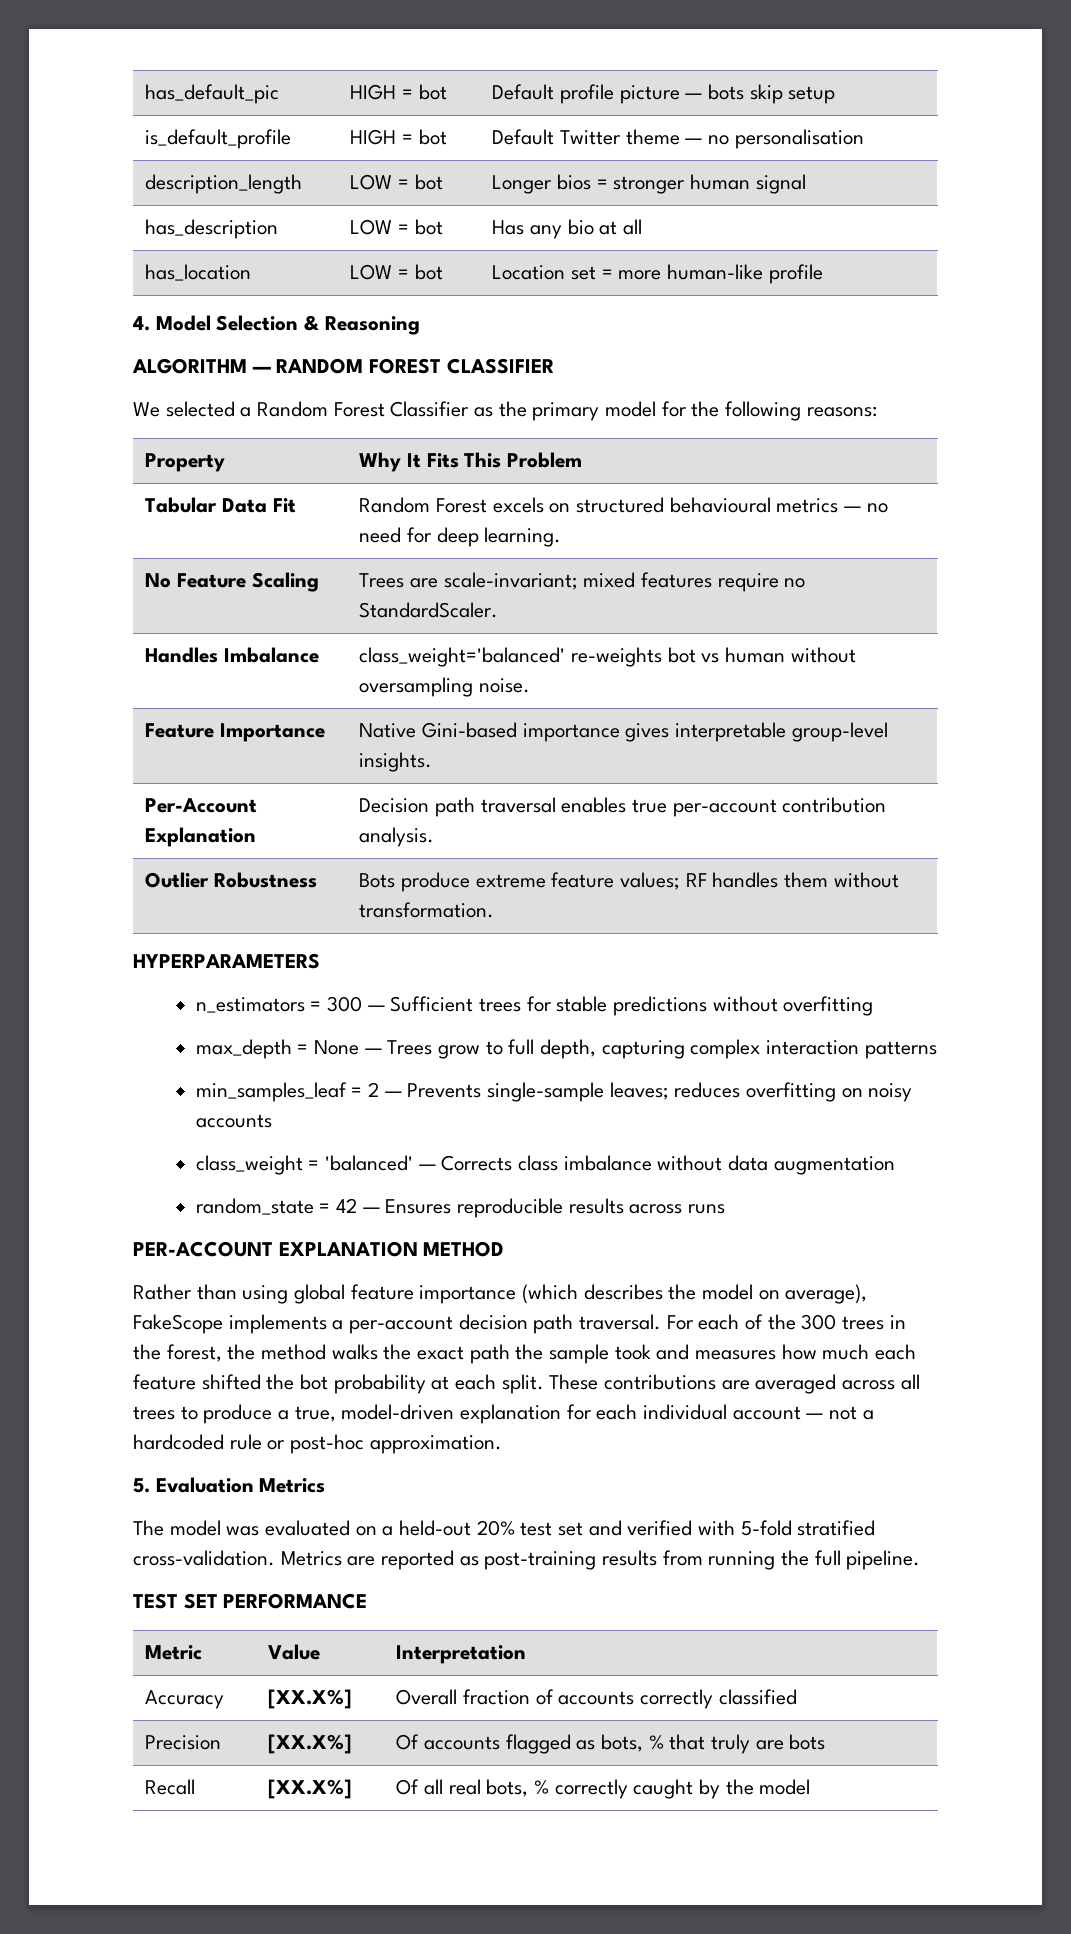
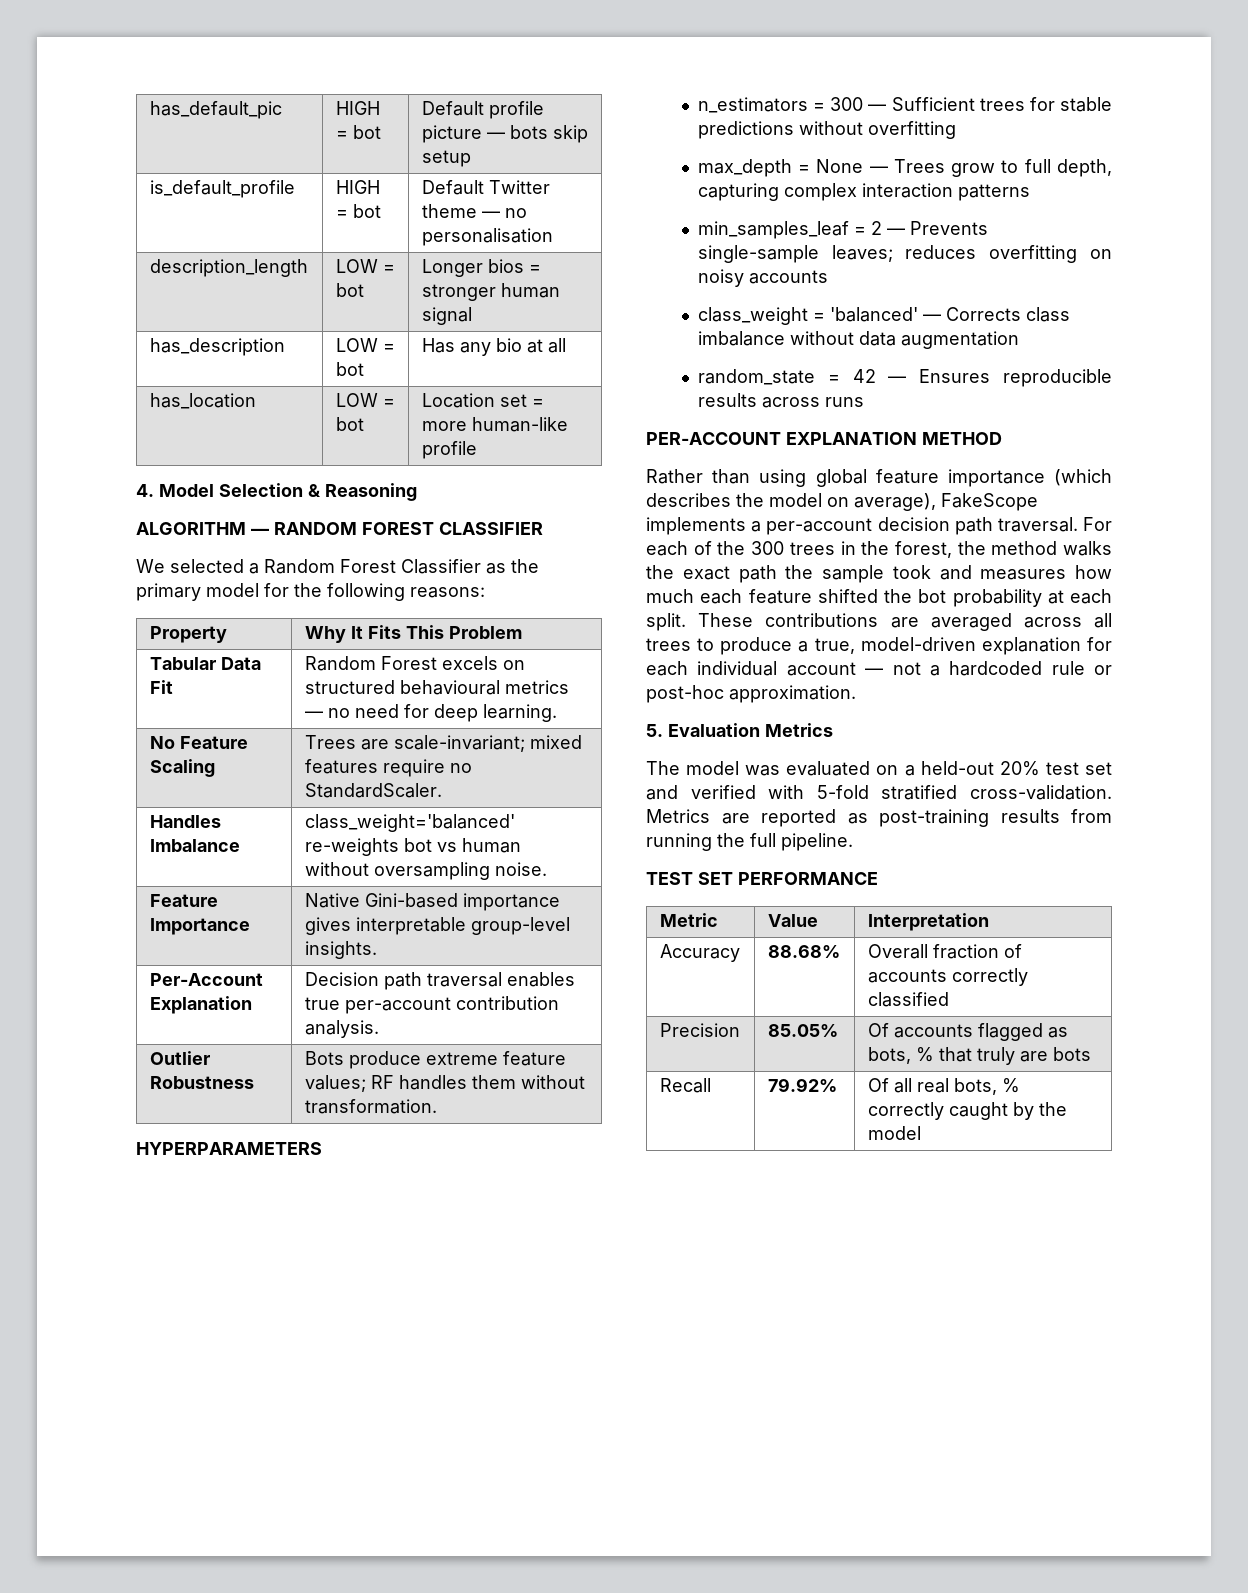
- Accuracy | [XX.X%] | Overall fraction of accounts correctly classified
+ Accuracy | 88.68% | Overall fraction of accounts correctly classified
- Precision | [XX.X%] | Of accounts flagged as bots, % that truly are bots
+ Precision | 85.05% | Of accounts flagged as bots, % that truly are bots
- Recall | [XX.X%] | Of all real bots, % correctly caught by the model
+ Recall | 79.92% | Of all real bots, % correctly caught by the model

